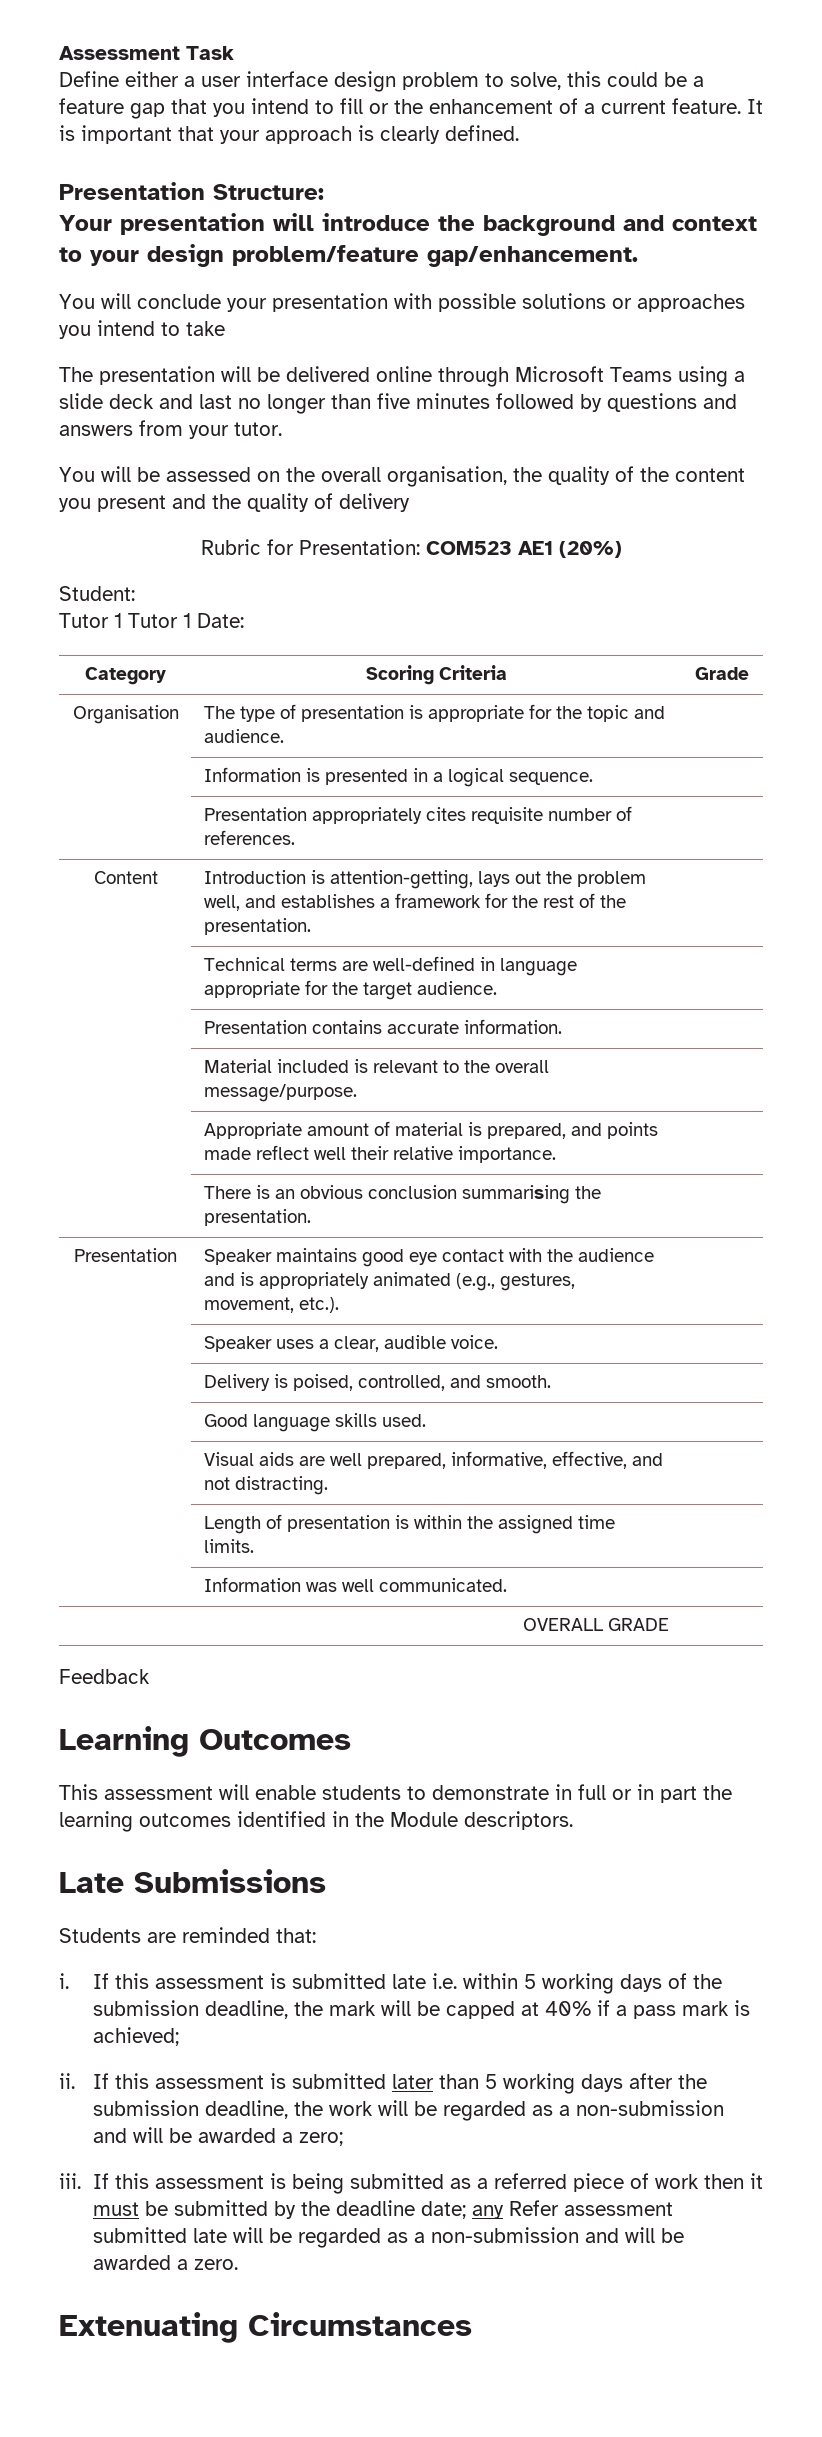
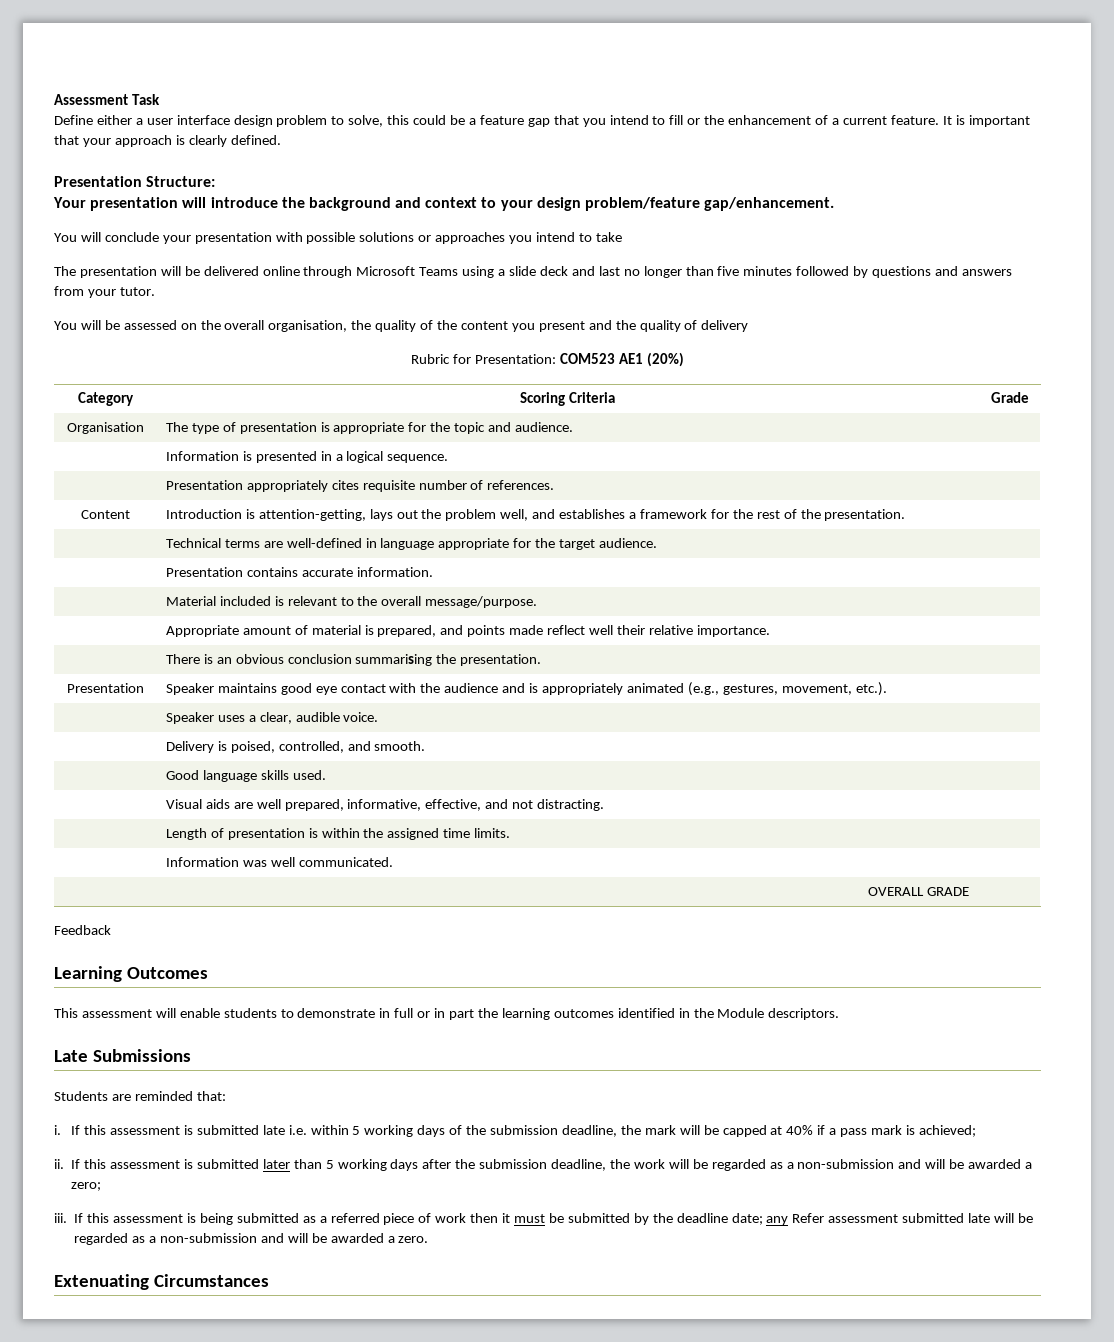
- Student:
- Tutor 1 Tutor 1 Date:

